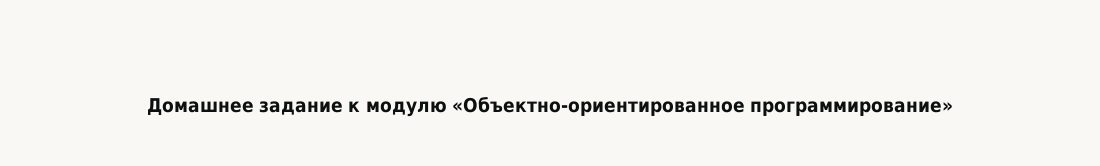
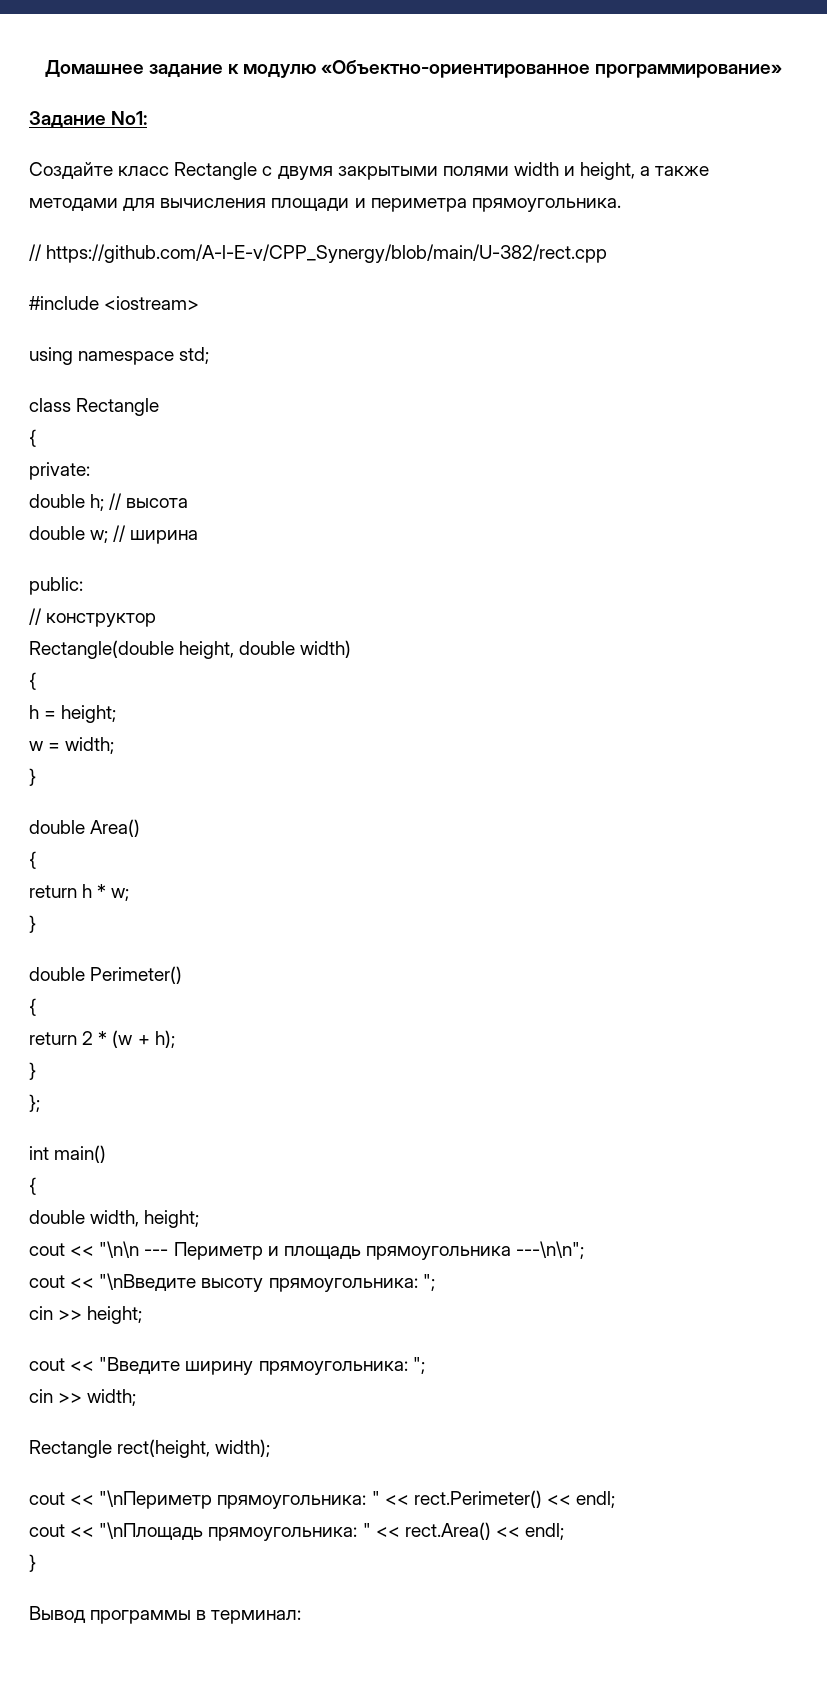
+ Задание No1:
+ Создайте класс Rectangle с двумя закрытыми полями width и height, а также методами для вычисления площади и периметра прямоугольника.
+ // https://github.com/A-l-E-v/CPP_Synergy/blob/main/U-382/rect.cpp
+ #include <iostream>
+ using namespace std;
+ class Rectangle
+ {
+ private:
+ double h; // высота
+ double w; // ширина
+ public:
+ // конструктор
+ Rectangle(double height, double width)
+ {
+ h = height;
+ w = width;
+ }
+ double Area()
+ {
+ return h * w;
+ }
+ double Perimeter()
+ {
+ return 2 * (w + h);
+ }
+ };
+ int main()
+ {
+ double width, height;
+ cout << "\n\n --- Периметр и площадь прямоугольника ---\n\n";
+ cout << "\nВведите высоту прямоугольника: ";
+ cin >> height;
+ cout << "Введите ширину прямоугольника: ";
+ cin >> width;
+ Rectangle rect(height, width);
+ cout << "\nПериметр прямоугольника: " << rect.Perimeter() << endl;
+ cout << "\nПлощадь прямоугольника: " << rect.Area() << endl;
+ }
+ Вывод программы в терминал:

